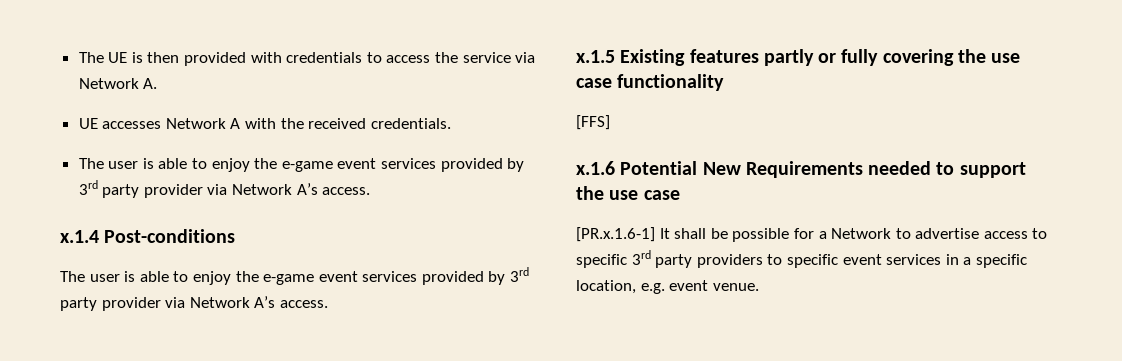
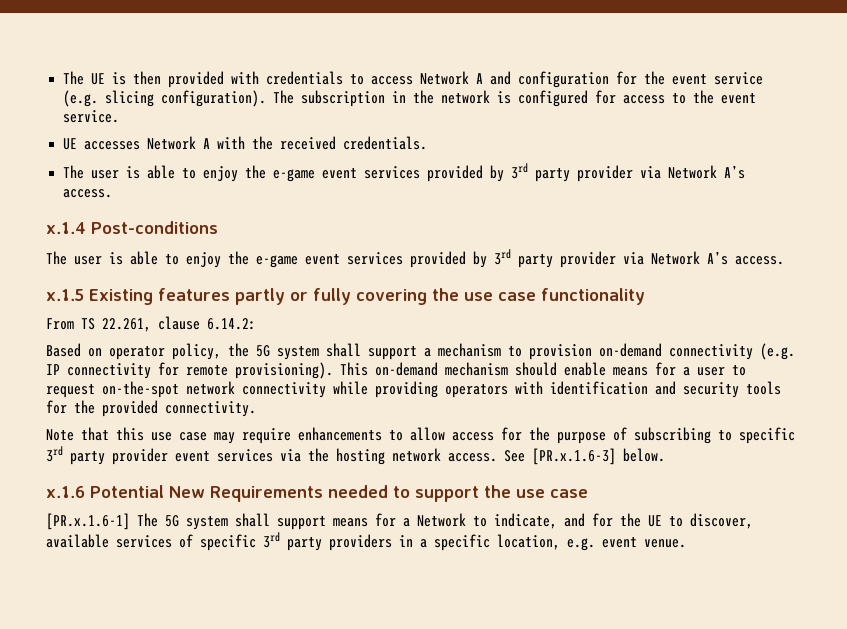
- The UE is then provided with credentials to access the service via Network A.
+ The UE is then provided with credentials to access Network A and configuration for the event service (e.g. slicing configuration). The subscription in the network is configured for access to the event service.
- [FFS]
+ From TS 22.261, clause 6.14.2:
+ Based on operator policy, the 5G system shall support a mechanism to provision on-demand connectivity (e.g. IP connectivity for remote provisioning). This on-demand mechanism should enable means for a user to request on-the-spot network connectivity while providing operators with identification and security tools for the provided connectivity.
+ Note that this use case may require enhancements to allow access for the purpose of subscribing to specific 3rd party provider event services via the hosting network access. See [PR.x.1.6-3] below.
- [PR.x.1.6-1] It shall be possible for a Network to advertise access to specific 3rd party providers to specific event services in a specific location, e.g. event venue.
+ [PR.x.1.6-1] The 5G system shall support means for a Network to indicate, and for the UE to discover, available services of specific 3rd party providers in a specific location, e.g. event venue.

